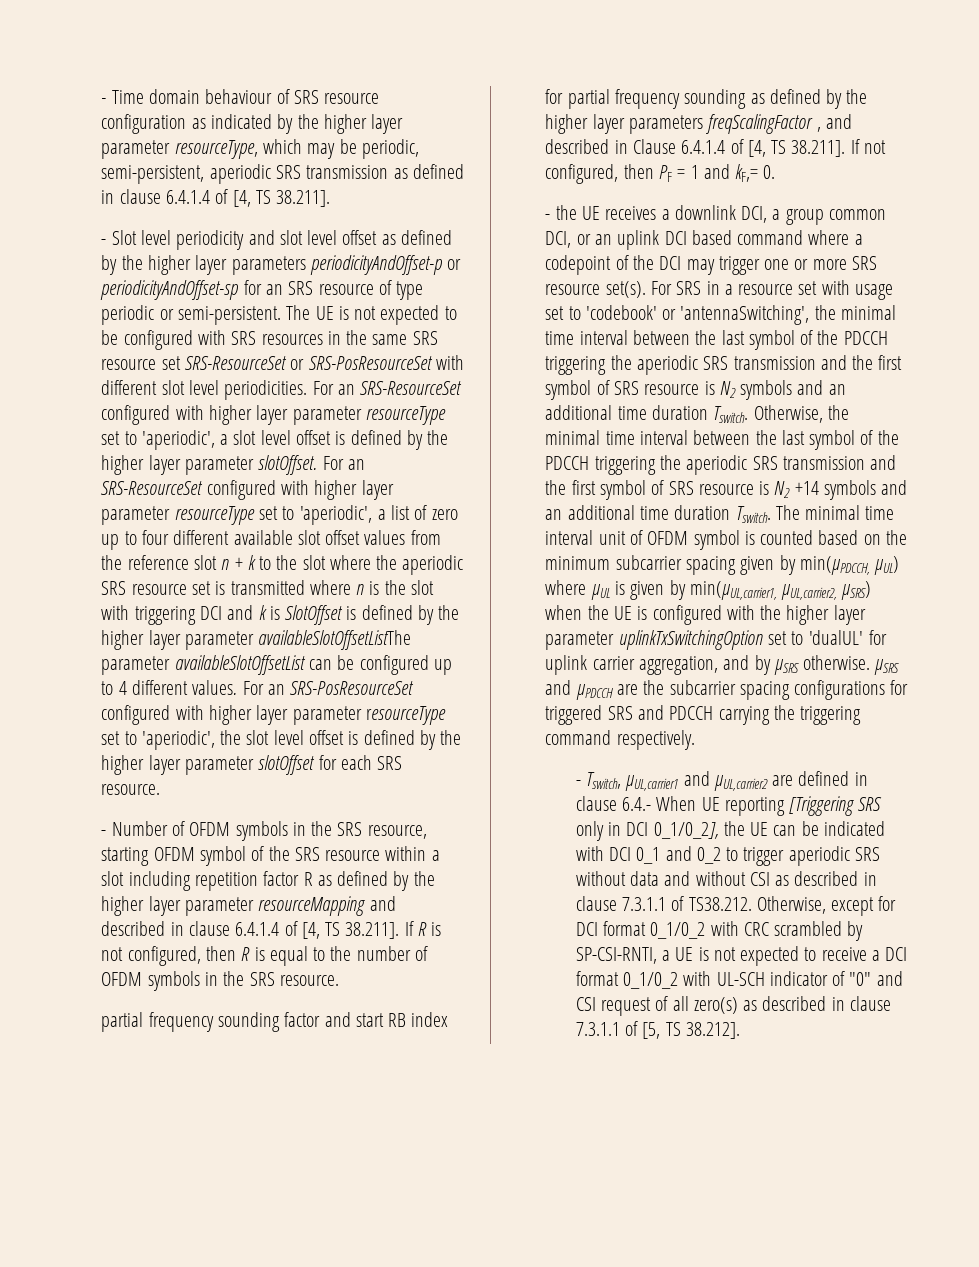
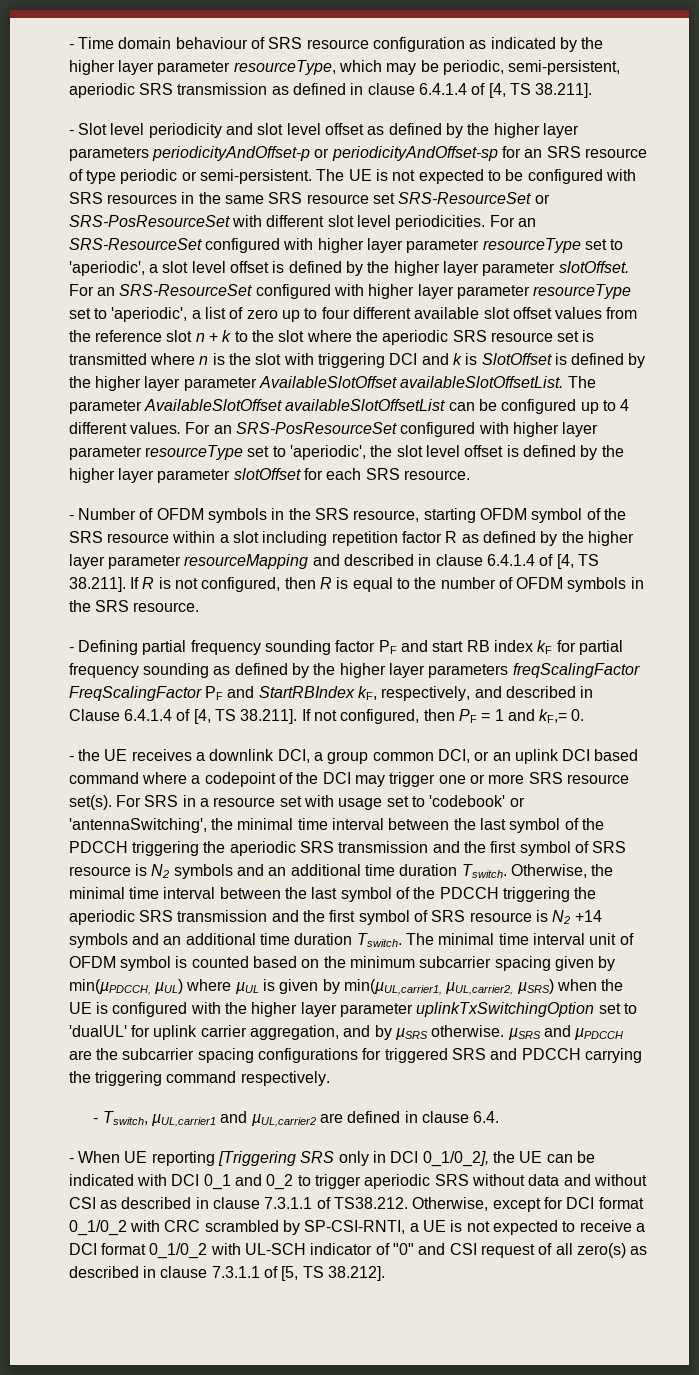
- For an SRS-ResourceSet configured with higher layer parameter resourceType set to 'aperiodic', a list of zero up to four different available slot offset values from the reference slot n + k to the slot where the aperiodic SRS resource set is transmitted where n is the slot with triggering DCI and k is SlotOffset is defined by the higher layer parameter availableSlotOffsetListThe parameter availableSlotOffsetList can be configured up to 4 different values.
+ For an SRS-ResourceSet configured with higher layer parameter resourceType set to 'aperiodic', a list of zero up to four different available slot offset values from the reference slot n + k to the slot where the aperiodic SRS resource set is transmitted where n is the slot with triggering DCI and k is SlotOffset is defined by the higher layer parameter AvailableSlotOffset availableSlotOffsetList. The parameter AvailableSlotOffset availableSlotOffsetList can be configured up to 4 different values.
- partial frequency sounding factor and start RB index for partial frequency sounding as defined by the higher layer parameters freqScalingFactor , and described in Clause 6.4.1.4 of [4, TS 38.211]. If not configured, then PF = 1 and kF,= 0.
+ - Defining partial frequency sounding factor PF and start RB index kF for partial frequency sounding as defined by the higher layer parameters freqScalingFactor FreqScalingFactor PF and StartRBIndex kF, respectively, and described in Clause 6.4.1.4 of [4, TS 38.211]. If not configured, then PF = 1 and kF,= 0.
- - Tswitch, µUL,carrier1 and µUL,carrier2 are defined in clause 6.4.- When UE reporting [Triggering SRS only in DCI 0_1/0_2], the UE can be indicated with DCI 0_1 and 0_2 to trigger aperiodic SRS without data and without CSI as described in clause 7.3.1.1 of TS38.212. Otherwise, except for DCI format 0_1/0_2 with CRC scrambled by SP-CSI-RNTI, a UE is not expected to receive a DCI format 0_1/0_2 with UL-SCH indicator of "0" and CSI request of all zero(s) as described in clause 7.3.1.1 of [5, TS 38.212].
+ - Tswitch, µUL,carrier1 and µUL,carrier2 are defined in clause 6.4.
+ - When UE reporting [Triggering SRS only in DCI 0_1/0_2], the UE can be indicated with DCI 0_1 and 0_2 to trigger aperiodic SRS without data and without CSI as described in clause 7.3.1.1 of TS38.212. Otherwise, except for DCI format 0_1/0_2 with CRC scrambled by SP-CSI-RNTI, a UE is not expected to receive a DCI format 0_1/0_2 with UL-SCH indicator of "0" and CSI request of all zero(s) as described in clause 7.3.1.1 of [5, TS 38.212].

